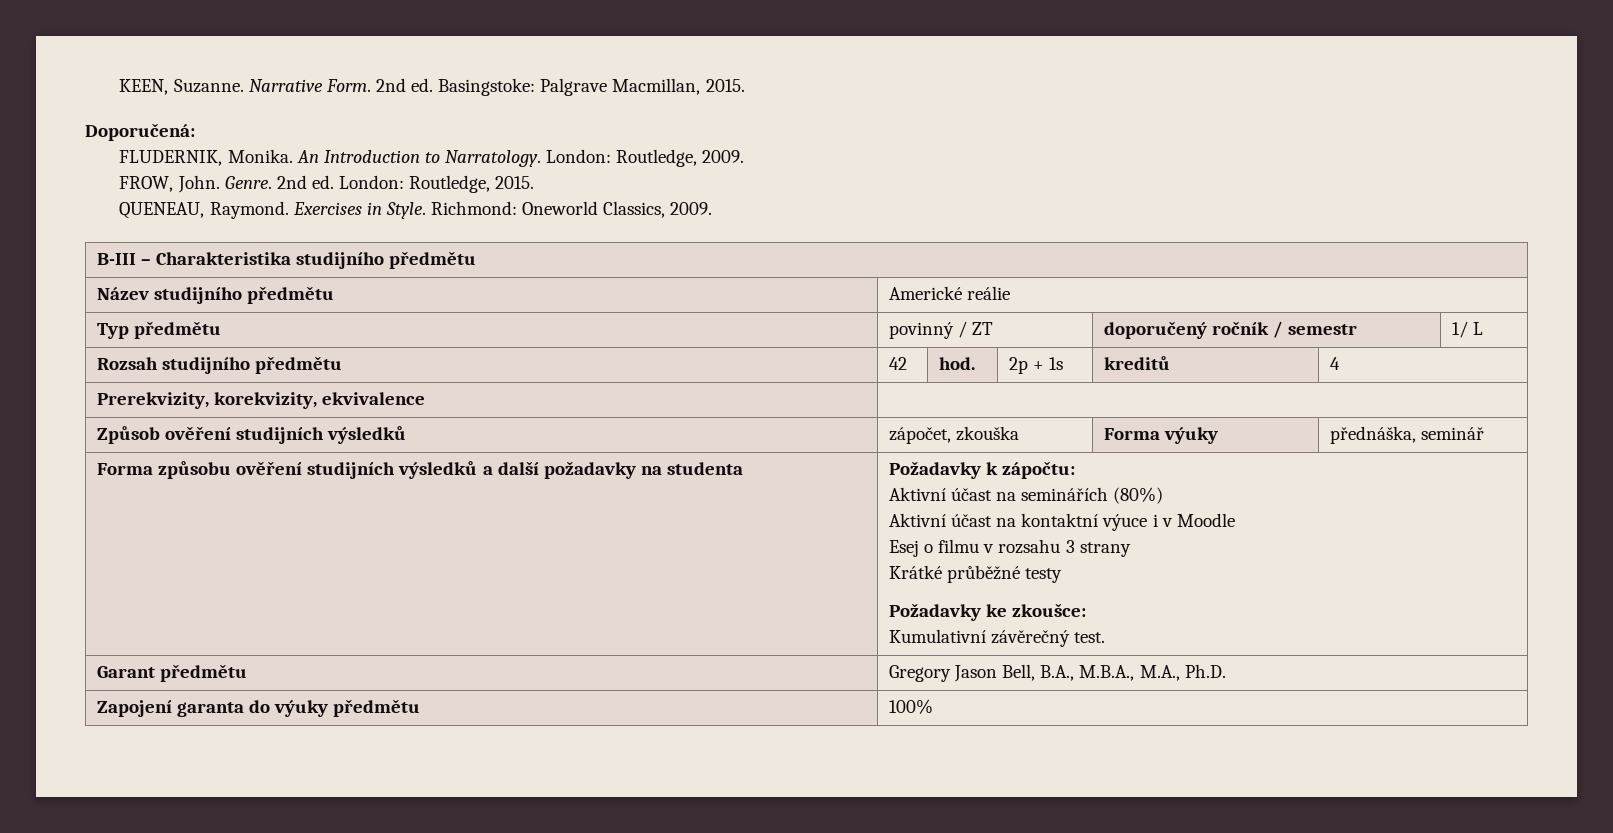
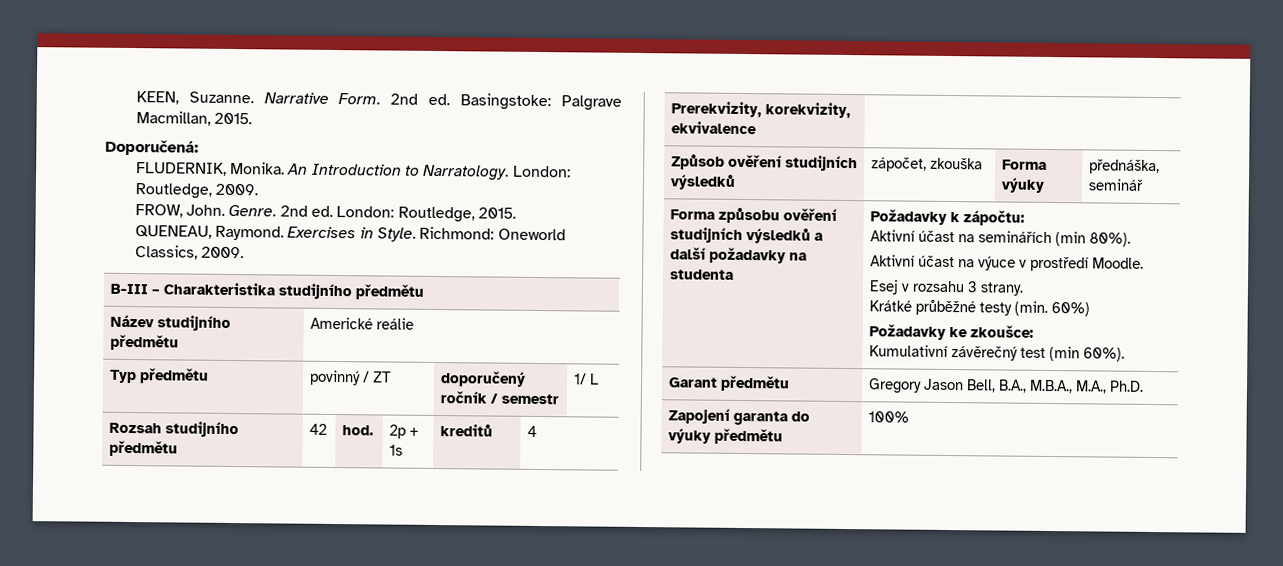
- Aktivní účast na seminářích (80%)
- Aktivní účast na kontaktní výuce i v Moodle
+ Aktivní účast na seminářích (min 80%).
+ Aktivní účast na výuce v prostředí Moodle.
- Esej o filmu v rozsahu 3 strany
+ Esej v rozsahu 3 strany.
- Krátké průběžné testy
+ Krátké průběžné testy (min. 60%)
- Kumulativní závěrečný test.
+ Kumulativní závěrečný test (min 60%).

